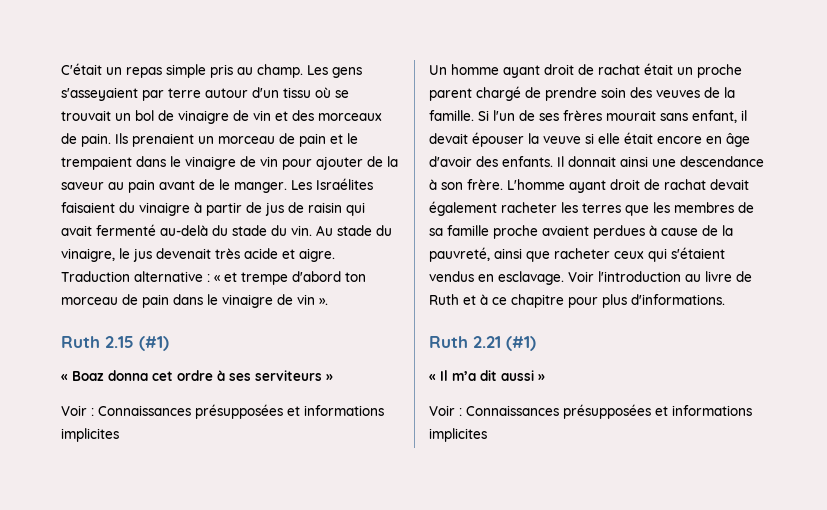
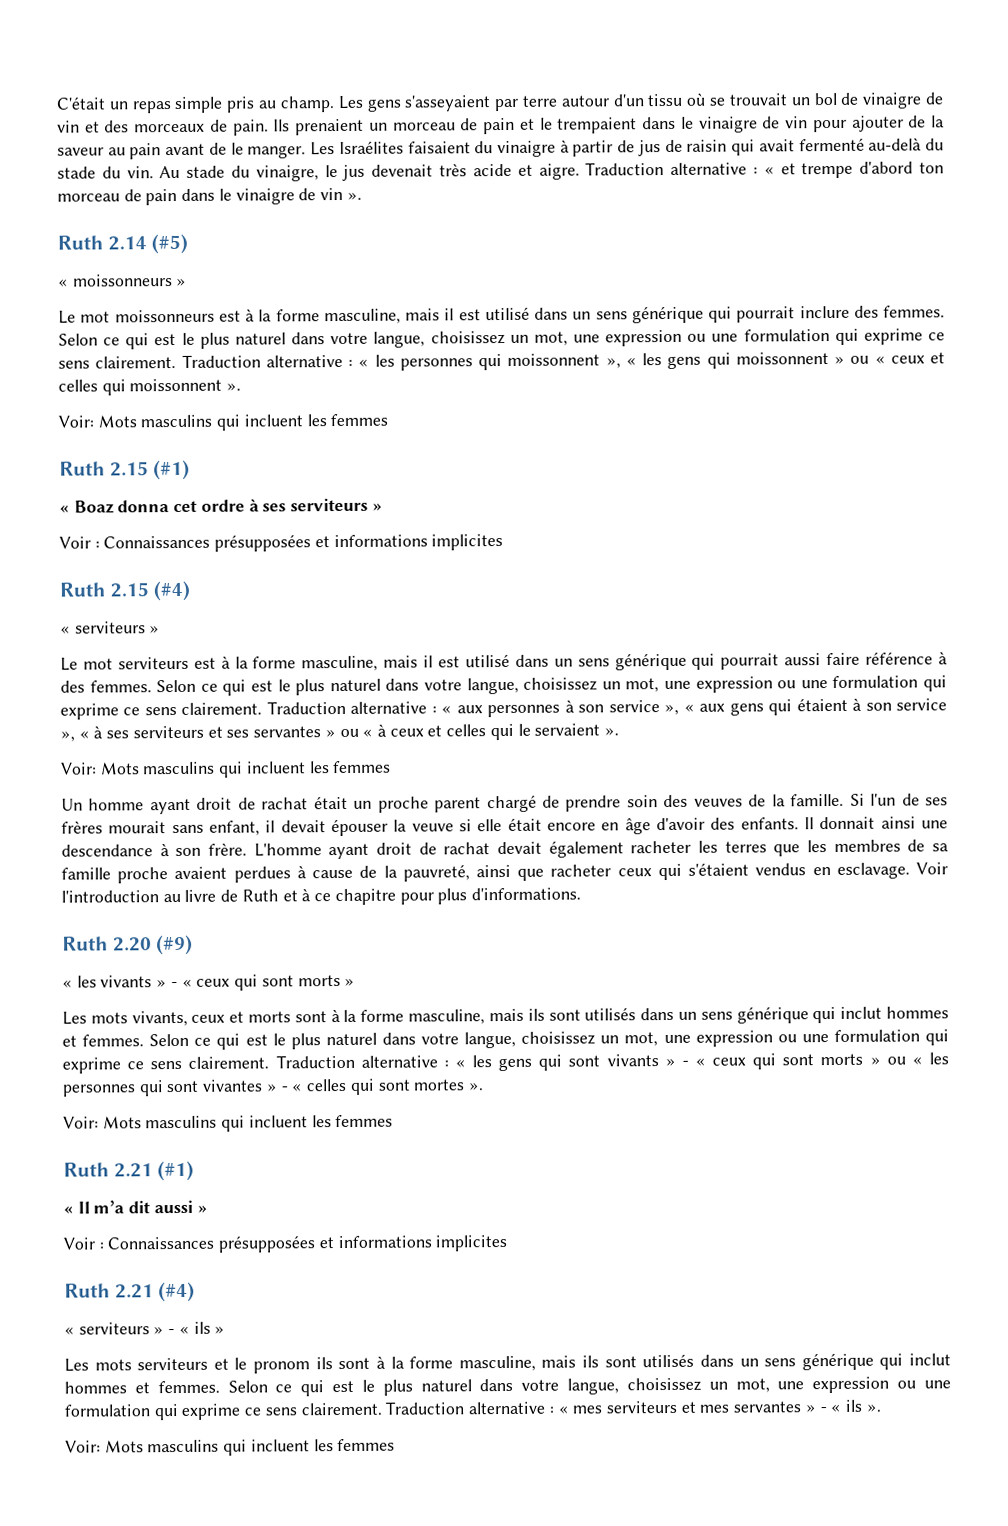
+ Ruth 2.14 (#5)
+ « moissonneurs »
+ Le mot moissonneurs est à la forme masculine, mais il est utilisé dans un sens générique qui pourrait inclure des femmes. Selon ce qui est le plus naturel dans votre langue, choisissez un mot, une expression ou une formulation qui exprime ce sens clairement. Traduction alternative : « les personnes qui moissonnent », « les gens qui moissonnent » ou « ceux et celles qui moissonnent ».
+ Voir: Mots masculins qui incluent les femmes
+ Ruth 2.15 (#4)
+ « serviteurs »
+ Le mot serviteurs est à la forme masculine, mais il est utilisé dans un sens générique qui pourrait aussi faire référence à des femmes. Selon ce qui est le plus naturel dans votre langue, choisissez un mot, une expression ou une formulation qui exprime ce sens clairement. Traduction alternative : « aux personnes à son service », « aux gens qui étaient à son service », « à ses serviteurs et ses servantes » ou « à ceux et celles qui le servaient ».
+ Voir: Mots masculins qui incluent les femmes
+ Ruth 2.20 (#9)
+ « les vivants » - « ceux qui sont morts »
+ Les mots vivants, ceux et morts sont à la forme masculine, mais ils sont utilisés dans un sens générique qui inclut hommes et femmes. Selon ce qui est le plus naturel dans votre langue, choisissez un mot, une expression ou une formulation qui exprime ce sens clairement. Traduction alternative : « les gens qui sont vivants » - « ceux qui sont morts » ou « les personnes qui sont vivantes » - « celles qui sont mortes ».
+ Voir: Mots masculins qui incluent les femmes
+ Ruth 2.21 (#4)
+ « serviteurs » - « ils »
+ Les mots serviteurs et le pronom ils sont à la forme masculine, mais ils sont utilisés dans un sens générique qui inclut hommes et femmes. Selon ce qui est le plus naturel dans votre langue, choisissez un mot, une expression ou une formulation qui exprime ce sens clairement. Traduction alternative : « mes serviteurs et mes servantes » - « ils ».
+ Voir: Mots masculins qui incluent les femmes

